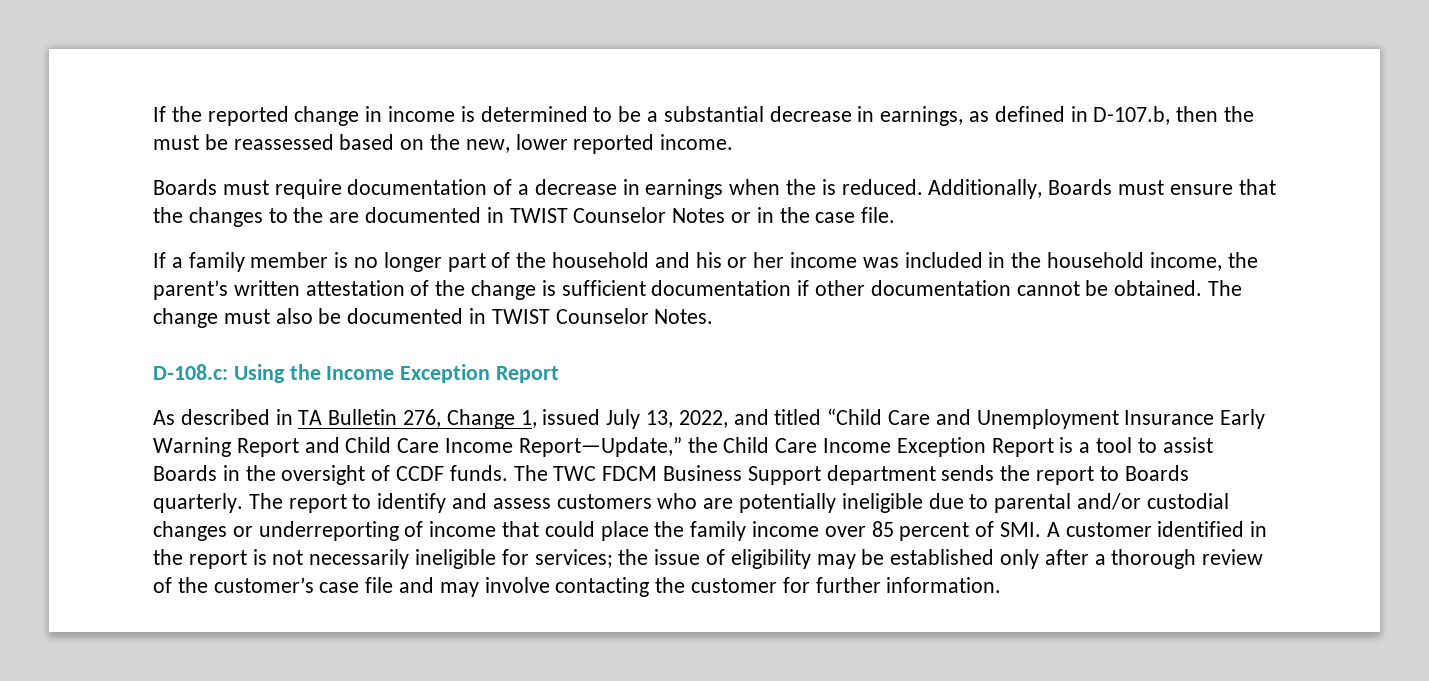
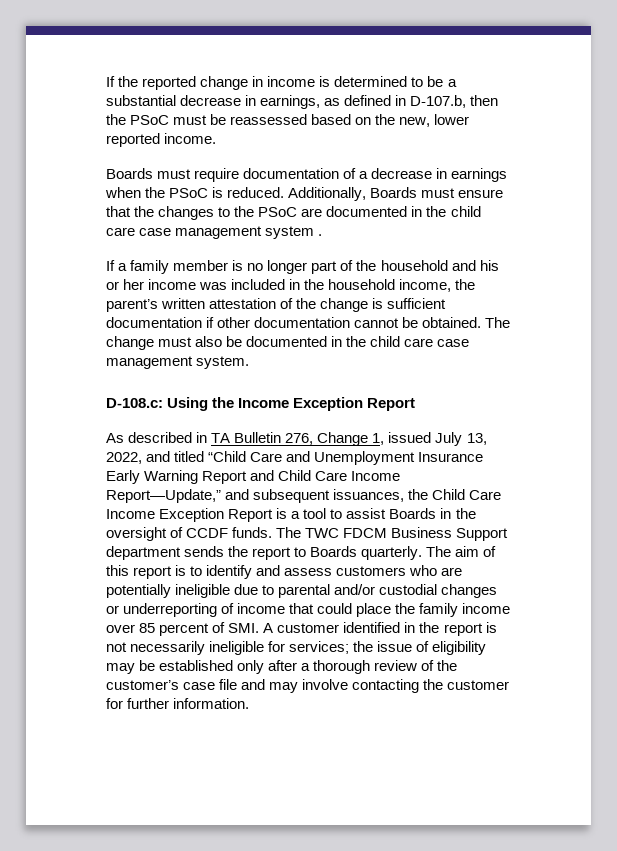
- If the reported change in income is determined to be a substantial decrease in earnings, as defined in D-107.b, then the must be reassessed based on the new, lower reported income.
+ If the reported change in income is determined to be a substantial decrease in earnings, as defined in D-107.b, then the PSoC must be reassessed based on the new, lower reported income.
- Boards must require documentation of a decrease in earnings when the is reduced.
+ Boards must require documentation of a decrease in earnings when the PSoC is reduced.
- Additionally, Boards must ensure that the changes to the are documented in TWIST Counselor Notes or in the case file.
+ Additionally, Boards must ensure that the changes to the PSoC are documented in the child care case management system .
- The change must also be documented in TWIST Counselor Notes.
+ The change must also be documented in the child care case management system.
- As described in TA Bulletin 276, Change 1, issued July 13, 2022, and titled “Child Care and Unemployment Insurance Early Warning Report and Child Care Income Report—Update,” the Child Care Income Exception Report is a tool to assist Boards in the oversight of CCDF funds.
+ As described in TA Bulletin 276, Change 1, issued July 13, 2022, and titled “Child Care and Unemployment Insurance Early Warning Report and Child Care Income Report—Update,” and subsequent issuances, the Child Care Income Exception Report is a tool to assist Boards in the oversight of CCDF funds.
- The report to identify and assess customers who are potentially ineligible due to parental and/or custodial changes or underreporting of income that could place the family income over 85 percent of SMI. A customer identified in the report is not necessarily ineligible for services;
+ The aim of this report is to identify and assess customers who are potentially ineligible due to parental and/or custodial changes or underreporting of income that could place the family income over 85 percent of SMI. A customer identified in the report is not necessarily ineligible for services;

